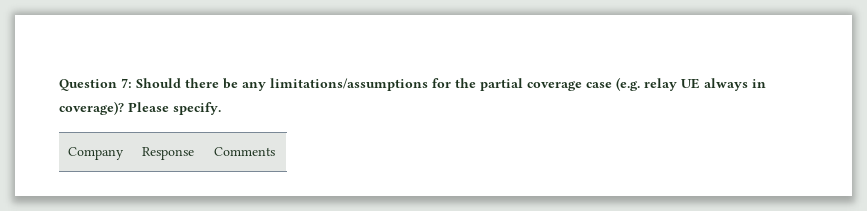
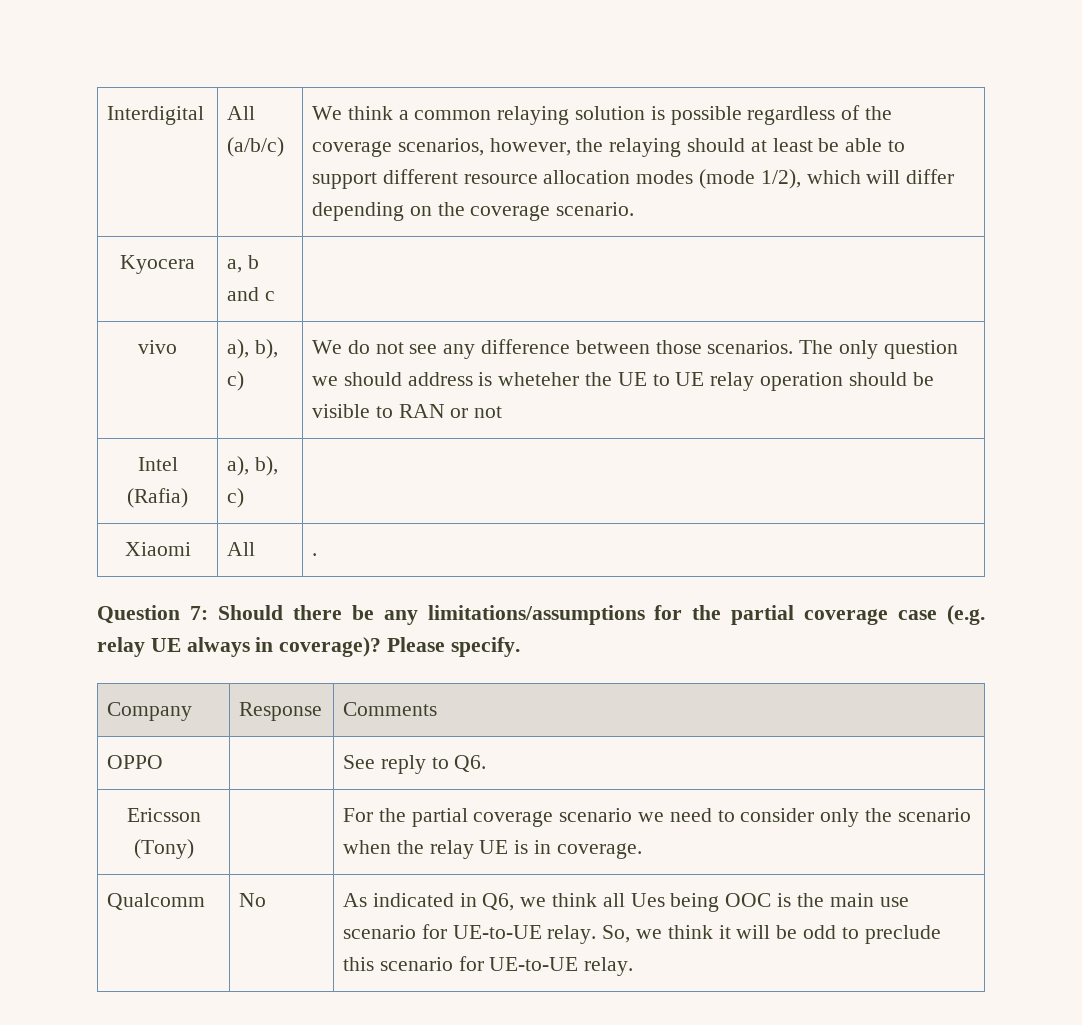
+ Interdigital | All (a/b/c) | We think a common relaying solution is possible regardless of the coverage scenarios, however, the relaying should at least be able to support different resource allocation modes (mode 1/2), which will differ depending on the coverage scenario.
+ Kyocera | a, b and c |
+ vivo | a), b), c) | We do not see any difference between those scenarios. The only question we should address is wheteher the UE to UE relay operation should be visible to RAN or not
+ Intel (Rafia) | a), b), c) |
+ Xiaomi | All | .
+ OPPO | | See reply to Q6.
+ Ericsson (Tony) | | For the partial coverage scenario we need to consider only the scenario when the relay UE is in coverage.
+ Qualcomm | No | As indicated in Q6, we think all Ues being OOC is the main use scenario for UE-to-UE relay. So, we think it will be odd to preclude this scenario for UE-to-UE relay.

